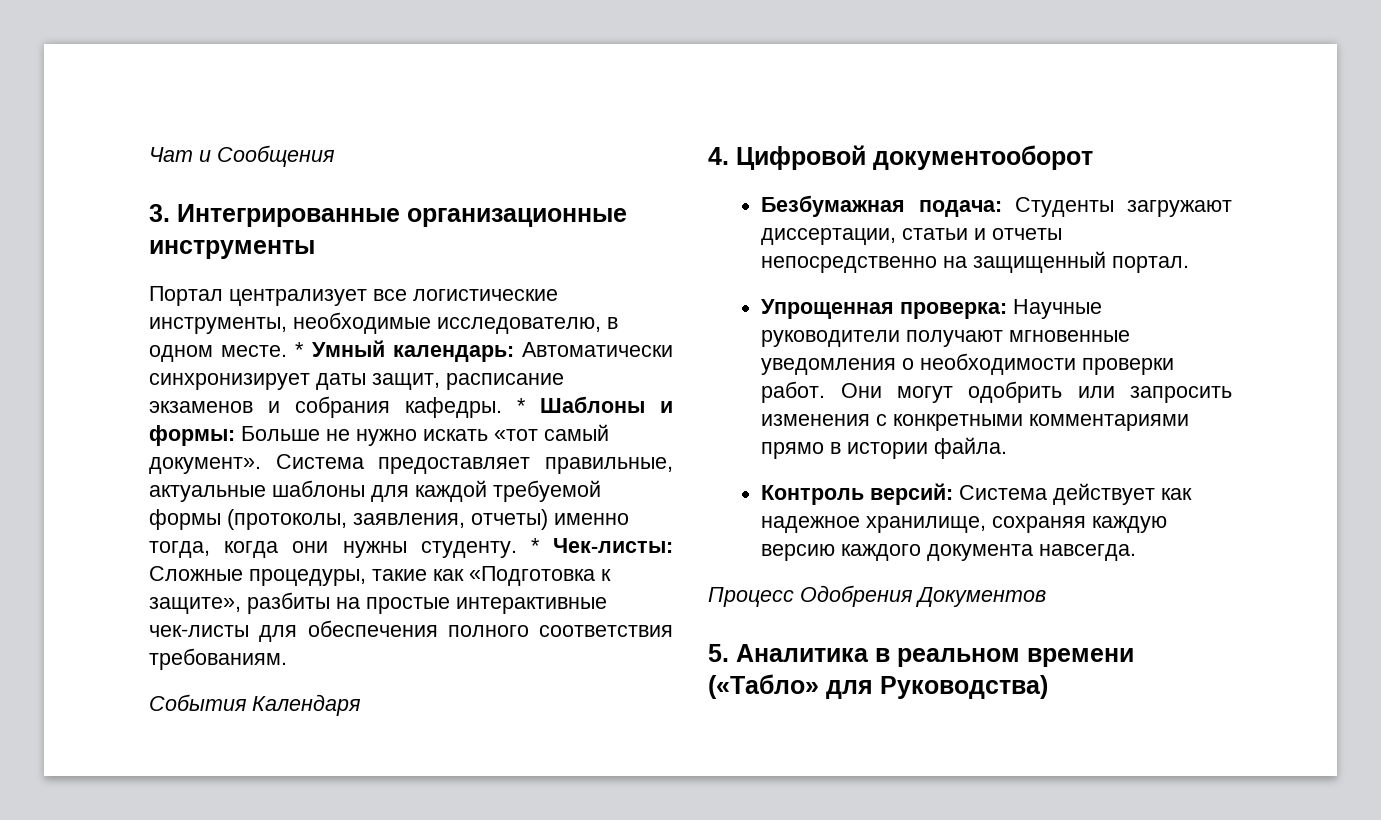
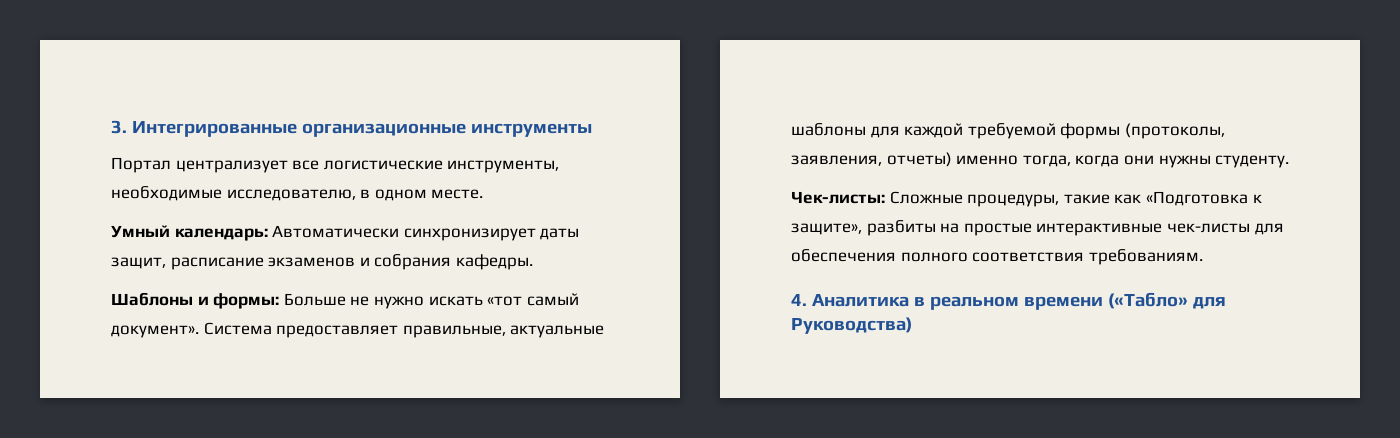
- Чат и Сообщения
- Портал централизует все логистические инструменты, необходимые исследователю, в одном месте. * Умный календарь: Автоматически синхронизирует даты защит, расписание экзаменов и собрания кафедры. * Шаблоны и формы: Больше не нужно искать «тот самый документ».
+ Портал централизует все логистические инструменты, необходимые исследователю, в одном месте.
+ Умный календарь: Автоматически синхронизирует даты защит, расписание экзаменов и собрания кафедры.
+ Шаблоны и формы: Больше не нужно искать «тот самый документ».
- Система предоставляет правильные, актуальные шаблоны для каждой требуемой формы (протоколы, заявления, отчеты) именно тогда, когда они нужны студенту. * Чек-листы: Сложные процедуры, такие как «Подготовка к защите», разбиты на простые интерактивные чек-листы для обеспечения полного соответствия требованиям.
+ Система предоставляет правильные, актуальные шаблоны для каждой требуемой формы (протоколы, заявления, отчеты) именно тогда, когда они нужны студенту.
+ Чек-листы: Сложные процедуры, такие как «Подготовка к защите», разбиты на простые интерактивные чек-листы для обеспечения полного соответствия требованиям.
- События Календаря
- 4. Цифровой документооборот
- Безбумажная подача: Студенты загружают диссертации, статьи и отчеты непосредственно на защищенный портал.
- Упрощенная проверка: Научные руководители получают мгновенные уведомления о необходимости проверки работ. Они могут одобрить или запросить изменения с конкретными комментариями прямо в истории файла.
- Контроль версий: Система действует как надежное хранилище, сохраняя каждую версию каждого документа навсегда.
- Процесс Одобрения Документов
- 5. Аналитика в реальном времени («Табло» для Руководства)
+ 4. Аналитика в реальном времени («Табло» для Руководства)

